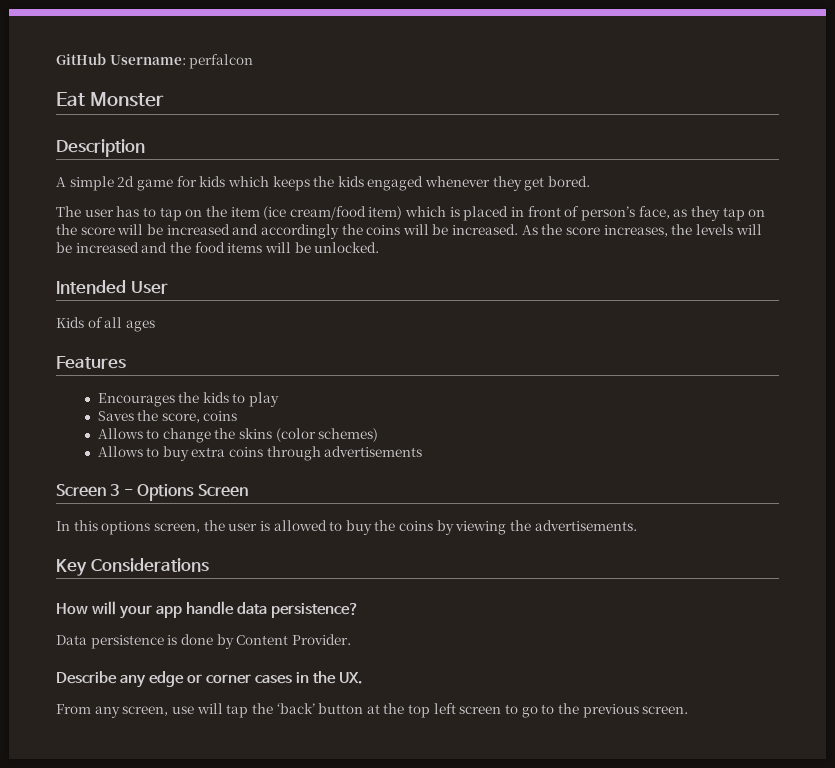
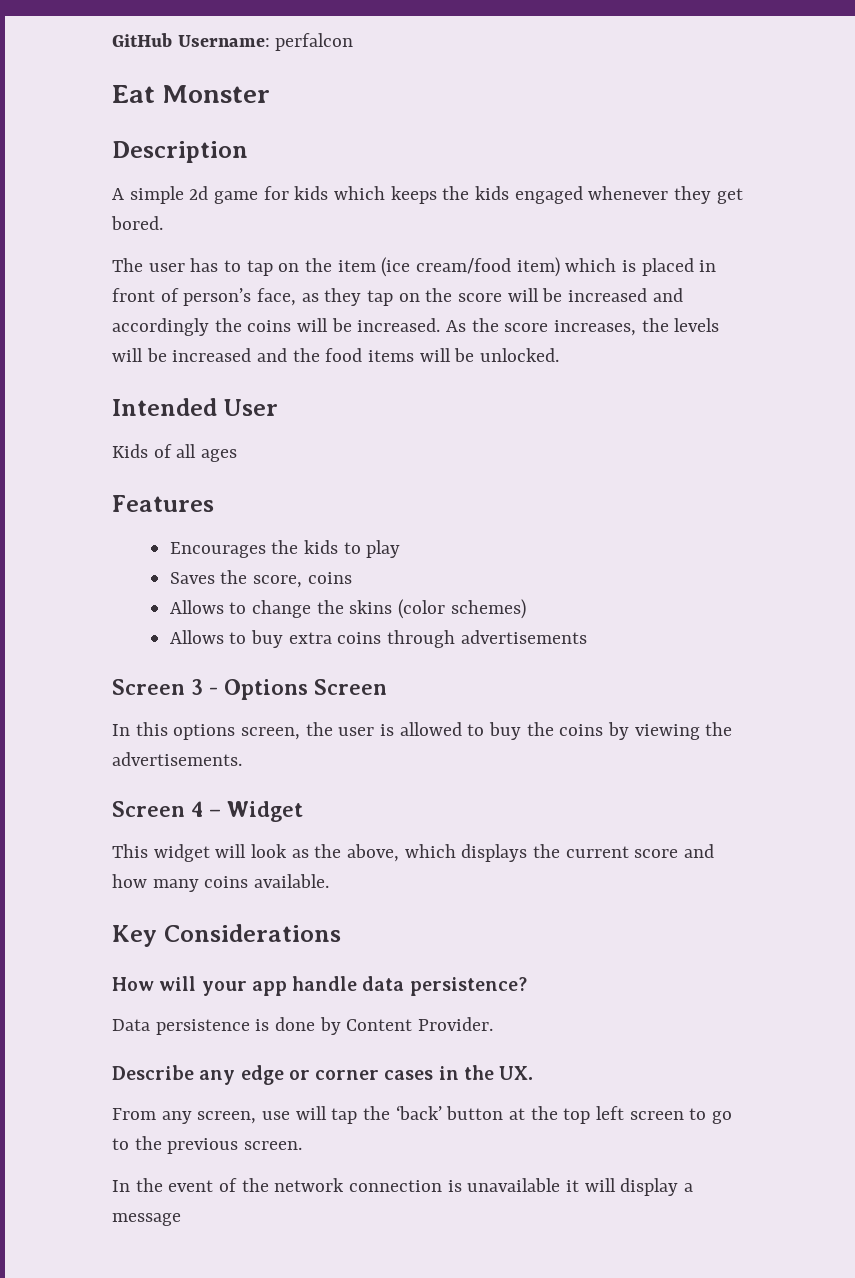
+ Screen 4 – Widget
+ This widget will look as the above, which displays the current score and how many coins available.
+ In the event of the network connection is unavailable it will display a message

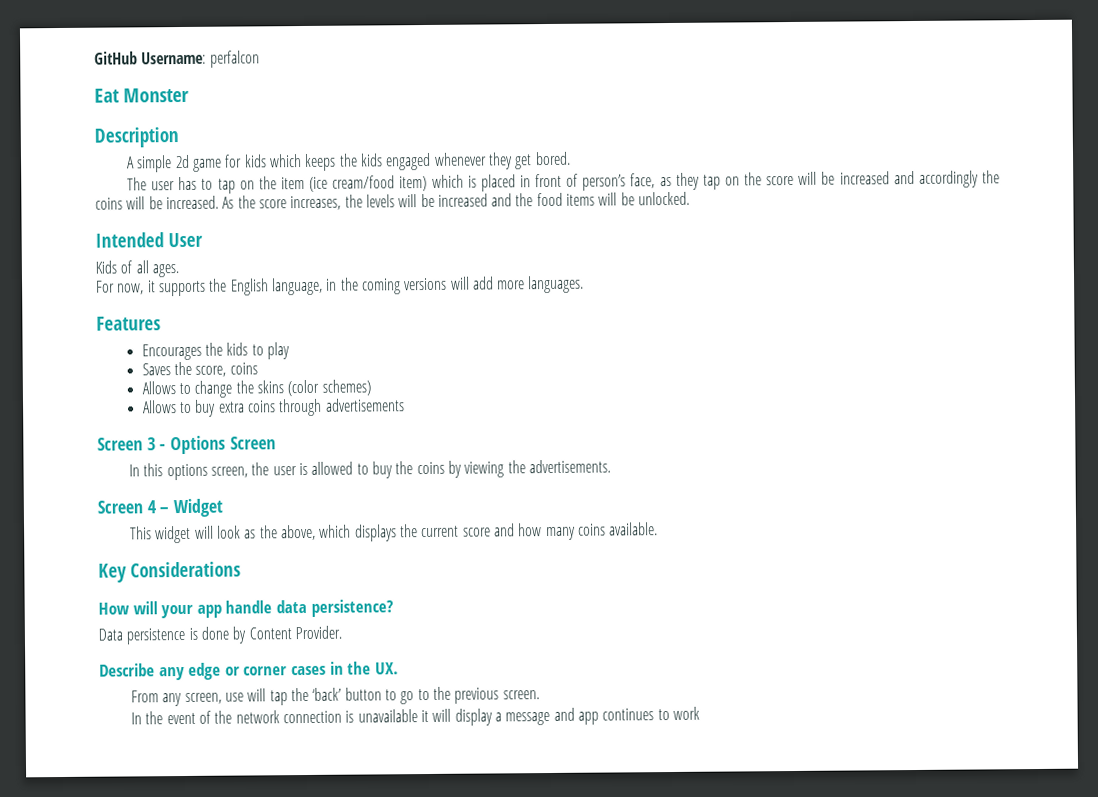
- Kids of all ages
+ Kids of all ages.
+ For now, it supports the English language, in the coming versions will add more languages.
- From any screen, use will tap the ‘back’ button at the top left screen to go to the previous screen.
+ From any screen, use will tap the ‘back’ button to go to the previous screen.
- In the event of the network connection is unavailable it will display a message
+ In the event of the network connection is unavailable it will display a message and app continues to work

